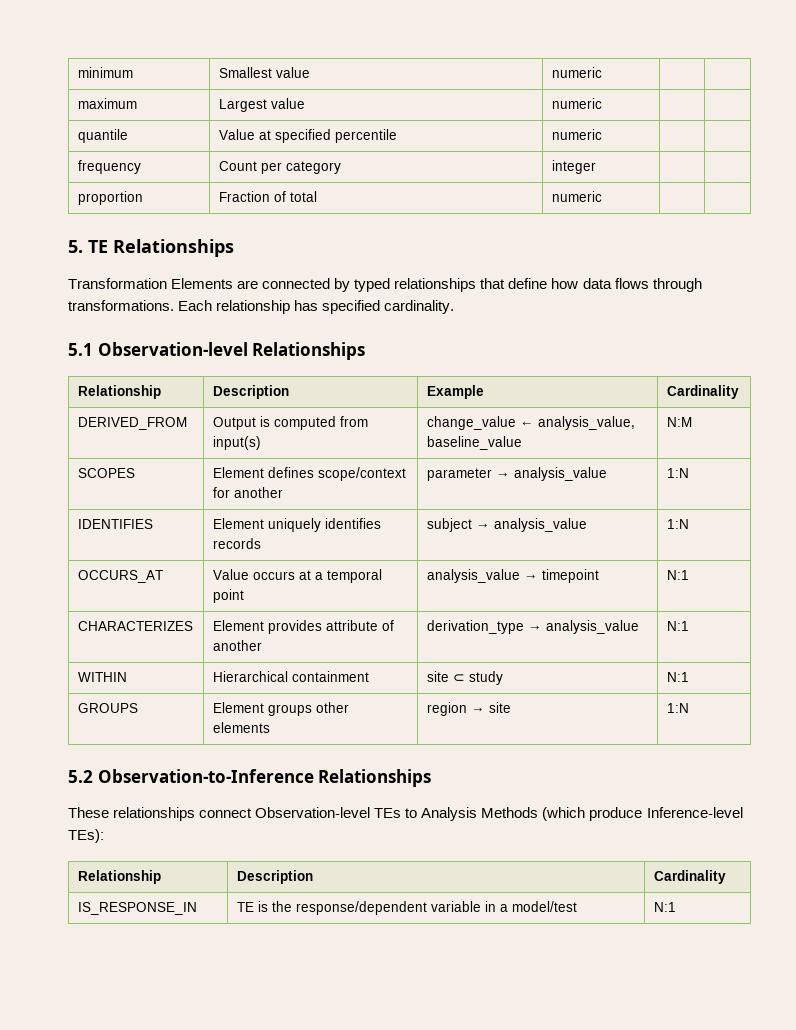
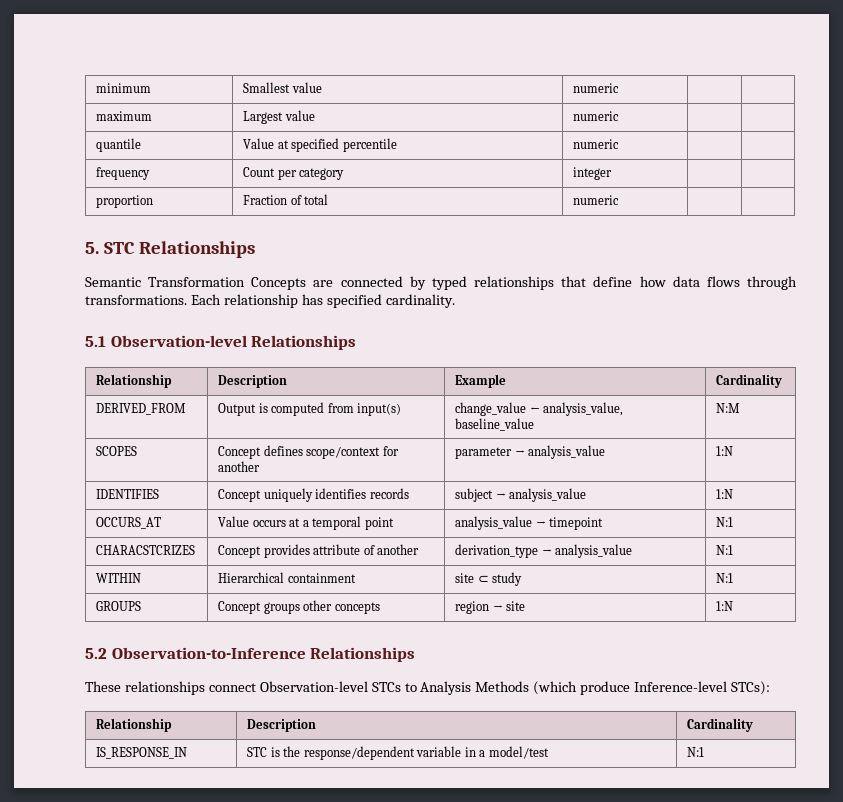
- 5. TE Relationships
- Transformation Elements are connected by typed relationships that define how data flows through transformations.
+ 5. STC Relationships
+ Semantic Transformation Concepts are connected by typed relationships that define how data flows through transformations.
- SCOPES | Element defines scope/context for another | parameter → analysis_value | 1:N
+ SCOPES | Concept defines scope/context for another | parameter → analysis_value | 1:N
- IDENTIFIES | Element uniquely identifies records | subject → analysis_value | 1:N
+ IDENTIFIES | Concept uniquely identifies records | subject → analysis_value | 1:N
- CHARACTERIZES | Element provides attribute of another | derivation_type → analysis_value | N:1
+ CHARACSTCRIZES | Concept provides attribute of another | derivation_type → analysis_value | N:1
- GROUPS | Element groups other elements | region → site | 1:N
+ GROUPS | Concept groups other concepts | region → site | 1:N
- These relationships connect Observation-level TEs to Analysis Methods (which produce Inference-level TEs):
+ These relationships connect Observation-level STCs to Analysis Methods (which produce Inference-level STCs):
- IS_RESPONSE_IN | TE is the response/dependent variable in a model/test | N:1
+ IS_RESPONSE_IN | STC is the response/dependent variable in a model/test | N:1

